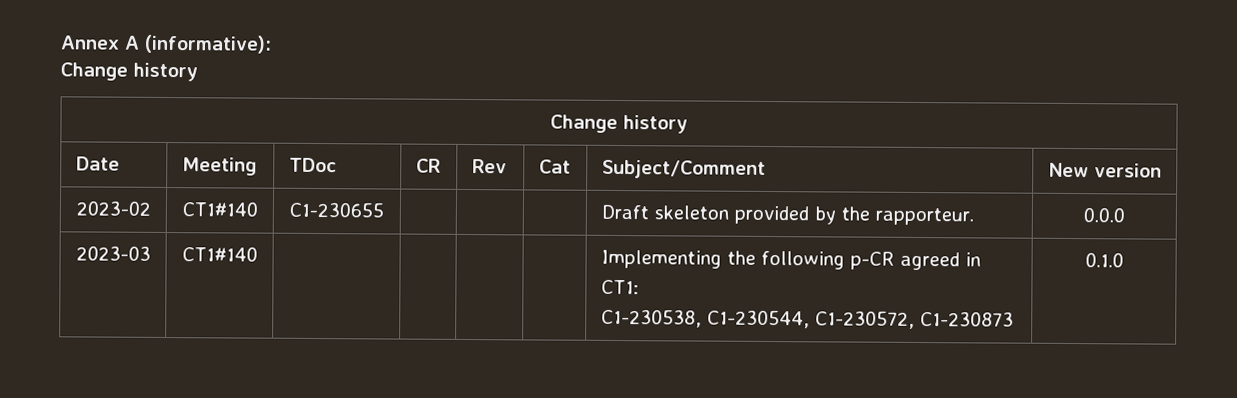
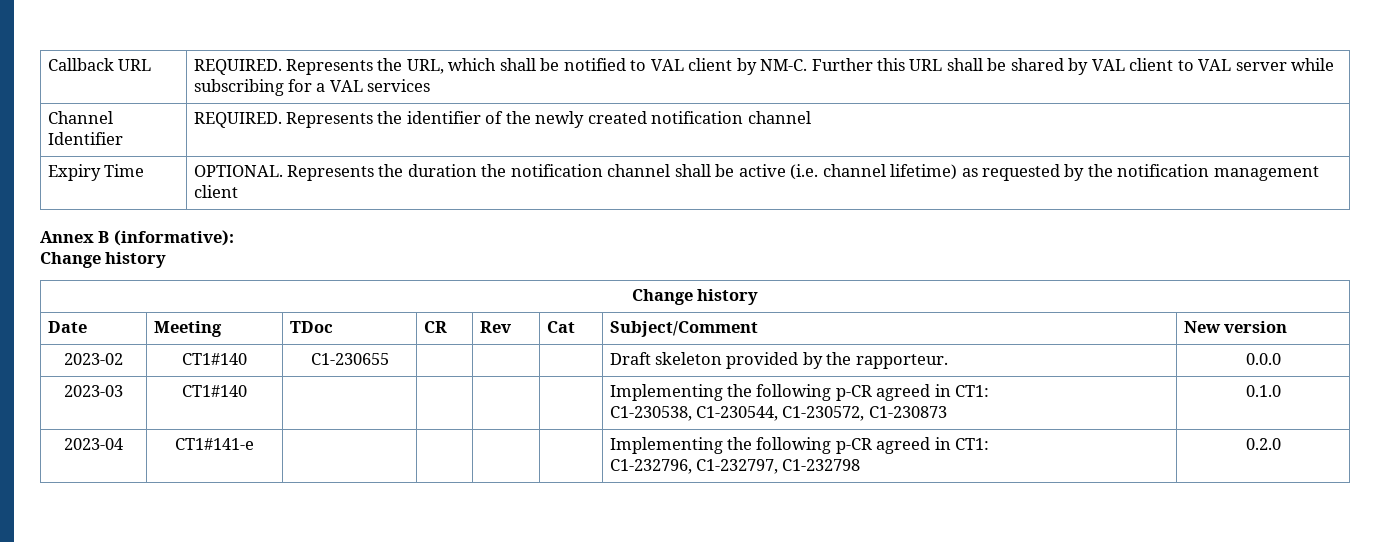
- Annex A (informative):
+ Callback URL | REQUIRED. Represents the URL, which shall be notified to VAL client by NM-C. Further this URL shall be shared by VAL client to VAL server while subscribing for a VAL services
+ Channel Identifier | REQUIRED. Represents the identifier of the newly created notification channel
+ Expiry Time | OPTIONAL. Represents the duration the notification channel shall be active (i.e. channel lifetime) as requested by the notification management client
+ Annex B (informative):
+ 2023-04 | CT1#141-e | | | | | Implementing the following p-CR agreed in CT1:
+ C1-232796, C1-232797, C1-232798 | 0.2.0

